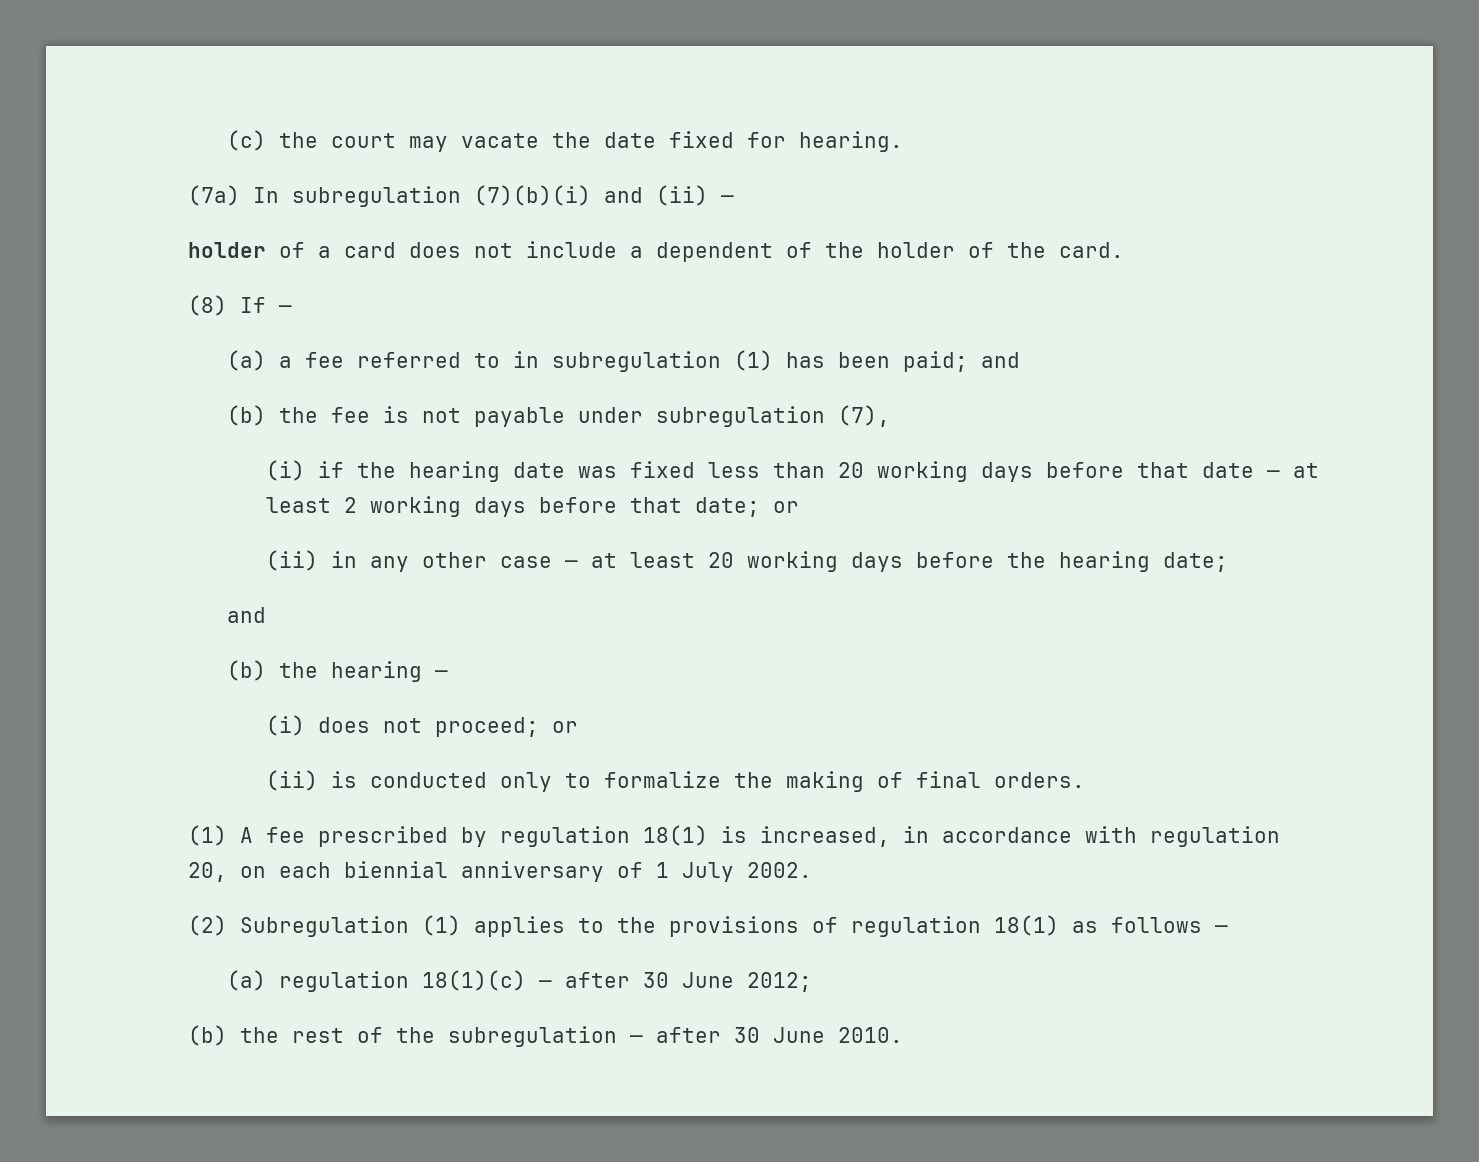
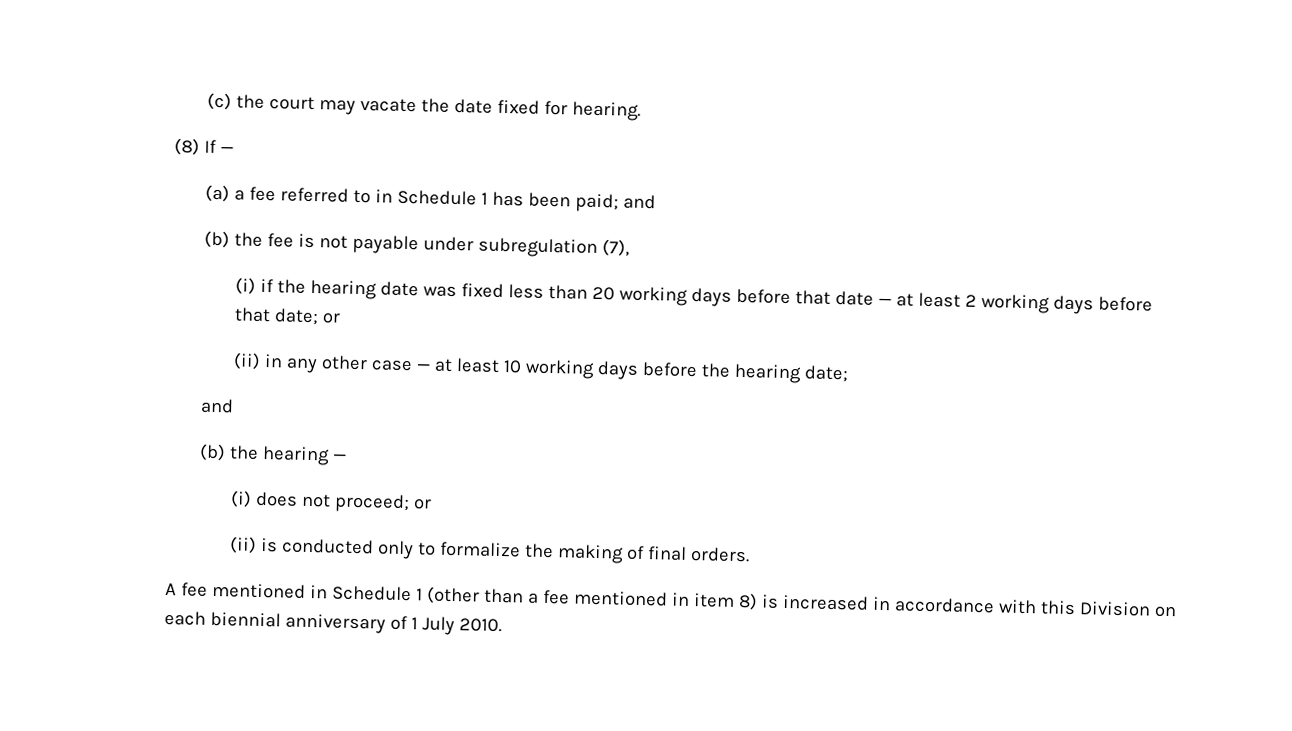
- (7a) In subregulation (7)(b)(i) and (ii) —
- holder of a card does not include a dependent of the holder of the card.
- (a) a fee referred to in subregulation (1) has been paid; and
+ (a) a fee referred to in Schedule 1 has been paid; and
- (ii) in any other case — at least 20 working days before the hearing date;
+ (ii) in any other case — at least 10 working days before the hearing date;
- (1) A fee prescribed by regulation 18(1) is increased, in accordance with regulation 20, on each biennial anniversary of 1 July 2002.
- (2) Subregulation (1) applies to the provisions of regulation 18(1) as follows —
- (a) regulation 18(1)(c) — after 30 June 2012;
- (b) the rest of the subregulation — after 30 June 2010.
+ A fee mentioned in Schedule 1 (other than a fee mentioned in item 8) is increased in accordance with this Division on each biennial anniversary of 1 July 2010.

